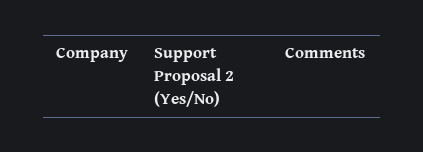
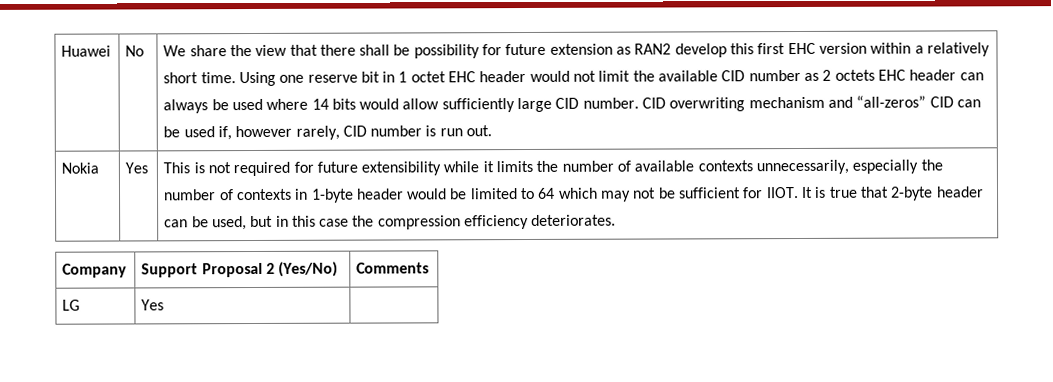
+ Huawei | No | We share the view that there shall be possibility for future extension as RAN2 develop this first EHC version within a relatively short time. Using one reserve bit in 1 octet EHC header would not limit the available CID number as 2 octets EHC header can always be used where 14 bits would allow sufficiently large CID number. CID overwriting mechanism and “all-zeros” CID can be used if, however rarely, CID number is run out.
+ Nokia | Yes | This is not required for future extensibility while it limits the number of available contexts unnecessarily, especially the number of contexts in 1-byte header would be limited to 64 which may not be sufficient for IIOT. It is true that 2-byte header can be used, but in this case the compression efficiency deteriorates.
+ LG | Yes |

